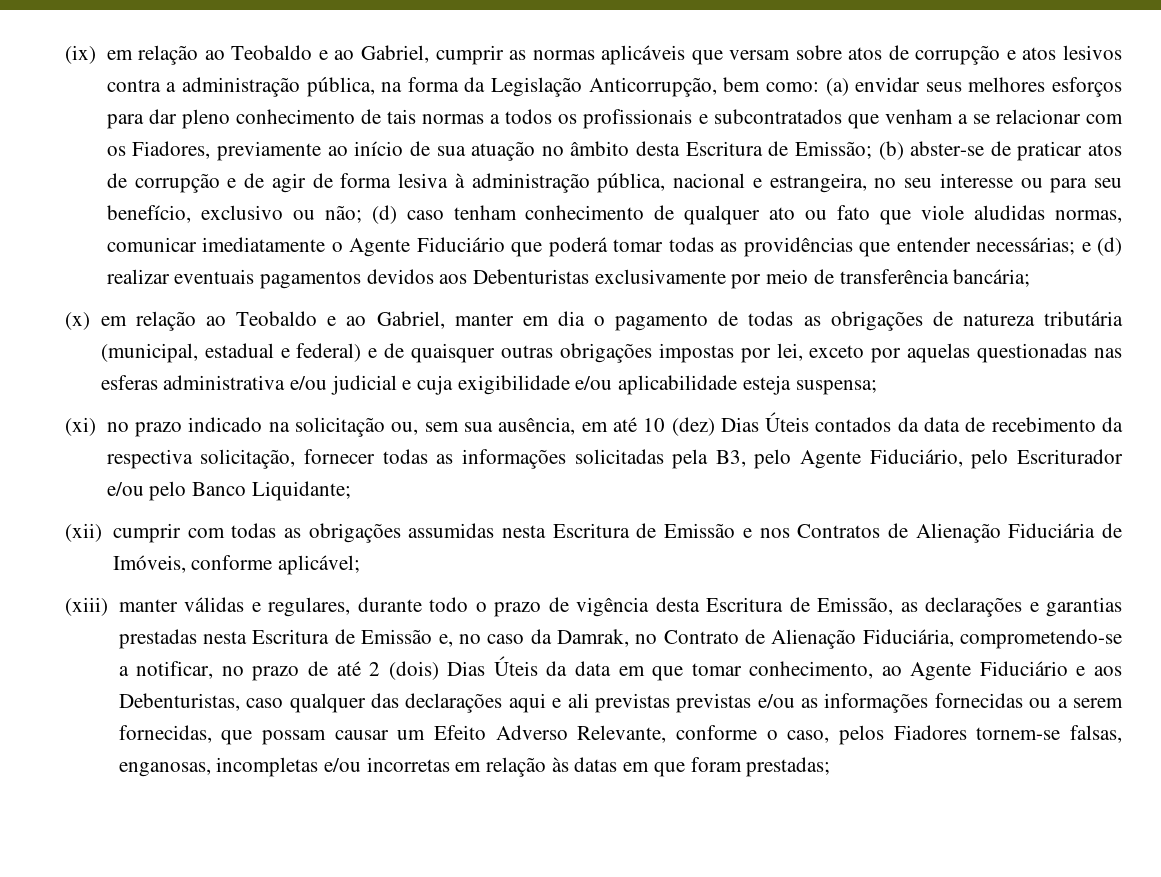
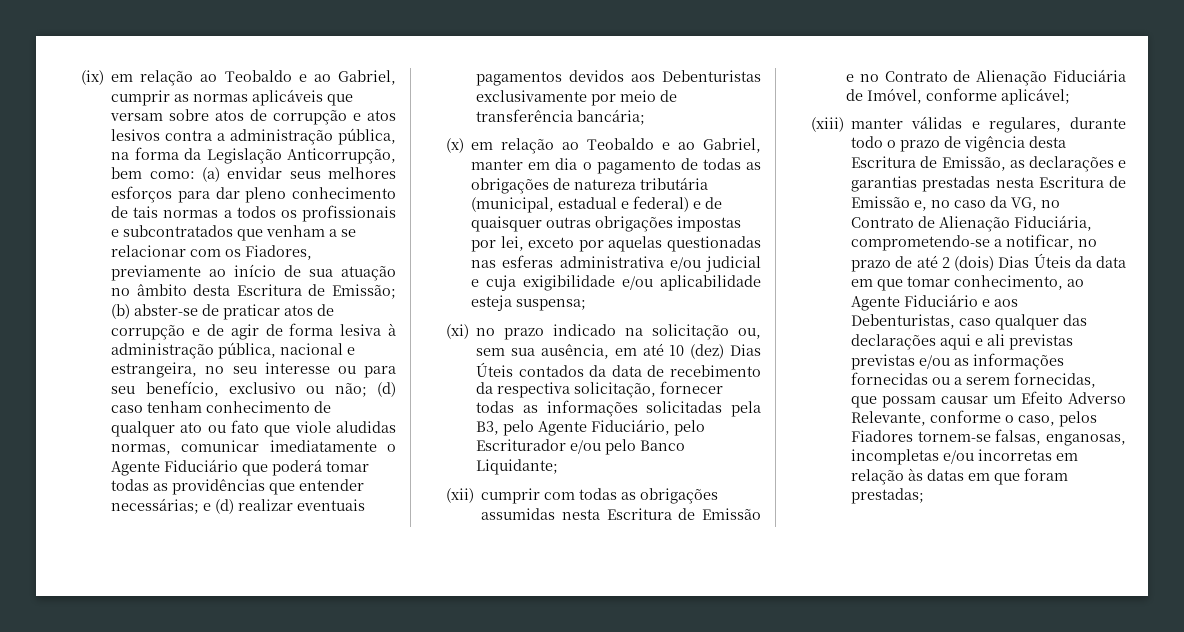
- (xii) cumprir com todas as obrigações assumidas nesta Escritura de Emissão e nos Contratos de Alienação Fiduciária de Imóveis, conforme aplicável;
+ (xii) cumprir com todas as obrigações assumidas nesta Escritura de Emissão e no Contrato de Alienação Fiduciária de Imóvel, conforme aplicável;
- (xiii) manter válidas e regulares, durante todo o prazo de vigência desta Escritura de Emissão, as declarações e garantias prestadas nesta Escritura de Emissão e, no caso da Damrak, no Contrato de Alienação Fiduciária, comprometendo-se a notificar, no prazo de até 2 (dois) Dias Úteis da data em que tomar conhecimento, ao Agente Fiduciário e aos Debenturistas, caso qualquer das declarações aqui e ali previstas previstas e/ou as informações fornecidas ou a serem fornecidas, que possam causar um Efeito Adverso Relevante, conforme o caso, pelos Fiadores tornem-se falsas, enganosas, incompletas e/ou incorretas em relação às datas em que foram prestadas;
+ (xiii) manter válidas e regulares, durante todo o prazo de vigência desta Escritura de Emissão, as declarações e garantias prestadas nesta Escritura de Emissão e, no caso da VG, no Contrato de Alienação Fiduciária, comprometendo-se a notificar, no prazo de até 2 (dois) Dias Úteis da data em que tomar conhecimento, ao Agente Fiduciário e aos Debenturistas, caso qualquer das declarações aqui e ali previstas previstas e/ou as informações fornecidas ou a serem fornecidas, que possam causar um Efeito Adverso Relevante, conforme o caso, pelos Fiadores tornem-se falsas, enganosas, incompletas e/ou incorretas em relação às datas em que foram prestadas;

